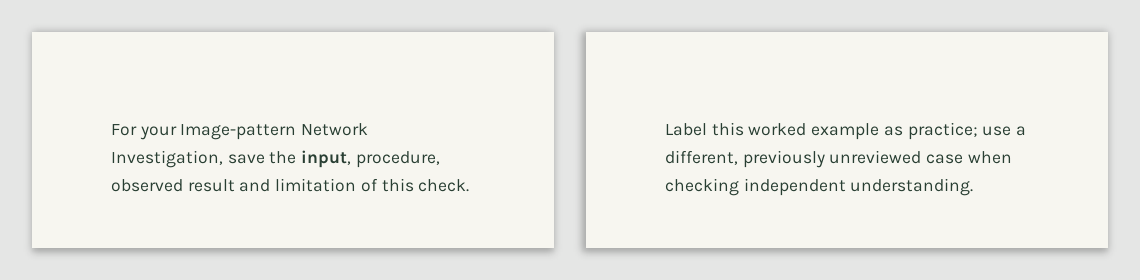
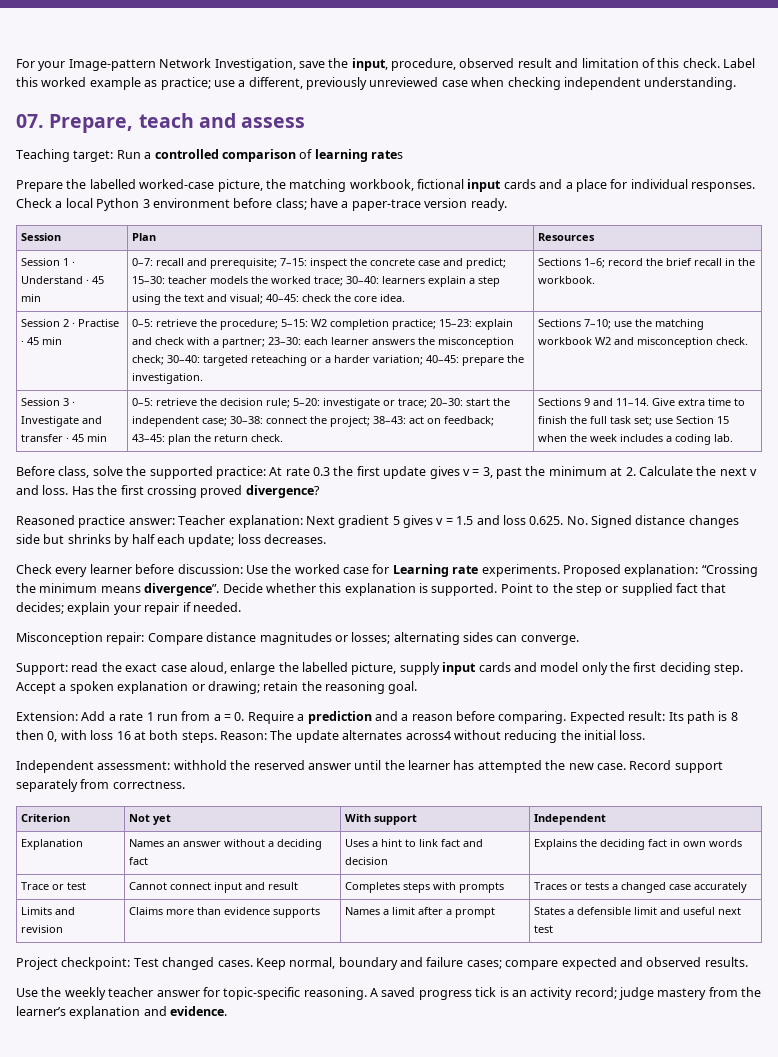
+ 07. Prepare, teach and assess
+ Teaching target: Run a controlled comparison of learning rates
+ Prepare the labelled worked-case picture, the matching workbook, fictional input cards and a place for individual responses. Check a local Python 3 environment before class; have a paper-trace version ready.
+ Session | Plan | Resources
+ Session 1 · Understand · 45 min | 0–7: recall and prerequisite; 7–15: inspect the concrete case and predict; 15–30: teacher models the worked trace; 30–40: learners explain a step using the text and visual; 40–45: check the core idea. | Sections 1–6; record the brief recall in the workbook.
+ Session 2 · Practise · 45 min | 0–5: retrieve the procedure; 5–15: W2 completion practice; 15–23: explain and check with a partner; 23–30: each learner answers the misconception check; 30–40: targeted reteaching or a harder variation; 40–45: prepare the investigation. | Sections 7–10; use the matching workbook W2 and misconception check.
+ Session 3 · Investigate and transfer · 45 min | 0–5: retrieve the decision rule; 5–20: investigate or trace; 20–30: start the independent case; 30–38: connect the project; 38–43: act on feedback; 43–45: plan the return check. | Sections 9 and 11–14. Give extra time to finish the full task set; use Section 15 when the week includes a coding lab.
+ Before class, solve the supported practice: At rate 0.3 the first update gives v = 3, past the minimum at 2. Calculate the next v and loss. Has the first crossing proved divergence?
+ Reasoned practice answer: Teacher explanation: Next gradient 5 gives v = 1.5 and loss 0.625. No. Signed distance changes side but shrinks by half each update; loss decreases.
+ Check every learner before discussion: Use the worked case for Learning rate experiments. Proposed explanation: “Crossing the minimum means divergence”. Decide whether this explanation is supported. Point to the step or supplied fact that decides; explain your repair if needed.
+ Misconception repair: Compare distance magnitudes or losses; alternating sides can converge.
+ Support: read the exact case aloud, enlarge the labelled picture, supply input cards and model only the first deciding step. Accept a spoken explanation or drawing; retain the reasoning goal.
+ Extension: Add a rate 1 run from a = 0. Require a prediction and a reason before comparing. Expected result: Its path is 8 then 0, with loss 16 at both steps. Reason: The update alternates across4 without reducing the initial loss.
+ Independent assessment: withhold the reserved answer until the learner has attempted the new case. Record support separately from correctness.
+ Criterion | Not yet | With support | Independent
+ Explanation | Names an answer without a deciding fact | Uses a hint to link fact and decision | Explains the deciding fact in own words
+ Trace or test | Cannot connect input and result | Completes steps with prompts | Traces or tests a changed case accurately
+ Limits and revision | Claims more than evidence supports | Names a limit after a prompt | States a defensible limit and useful next test
+ Project checkpoint: Test changed cases. Keep normal, boundary and failure cases; compare expected and observed results.
+ Use the weekly teacher answer for topic-specific reasoning. A saved progress tick is an activity record; judge mastery from the learner’s explanation and evidence.

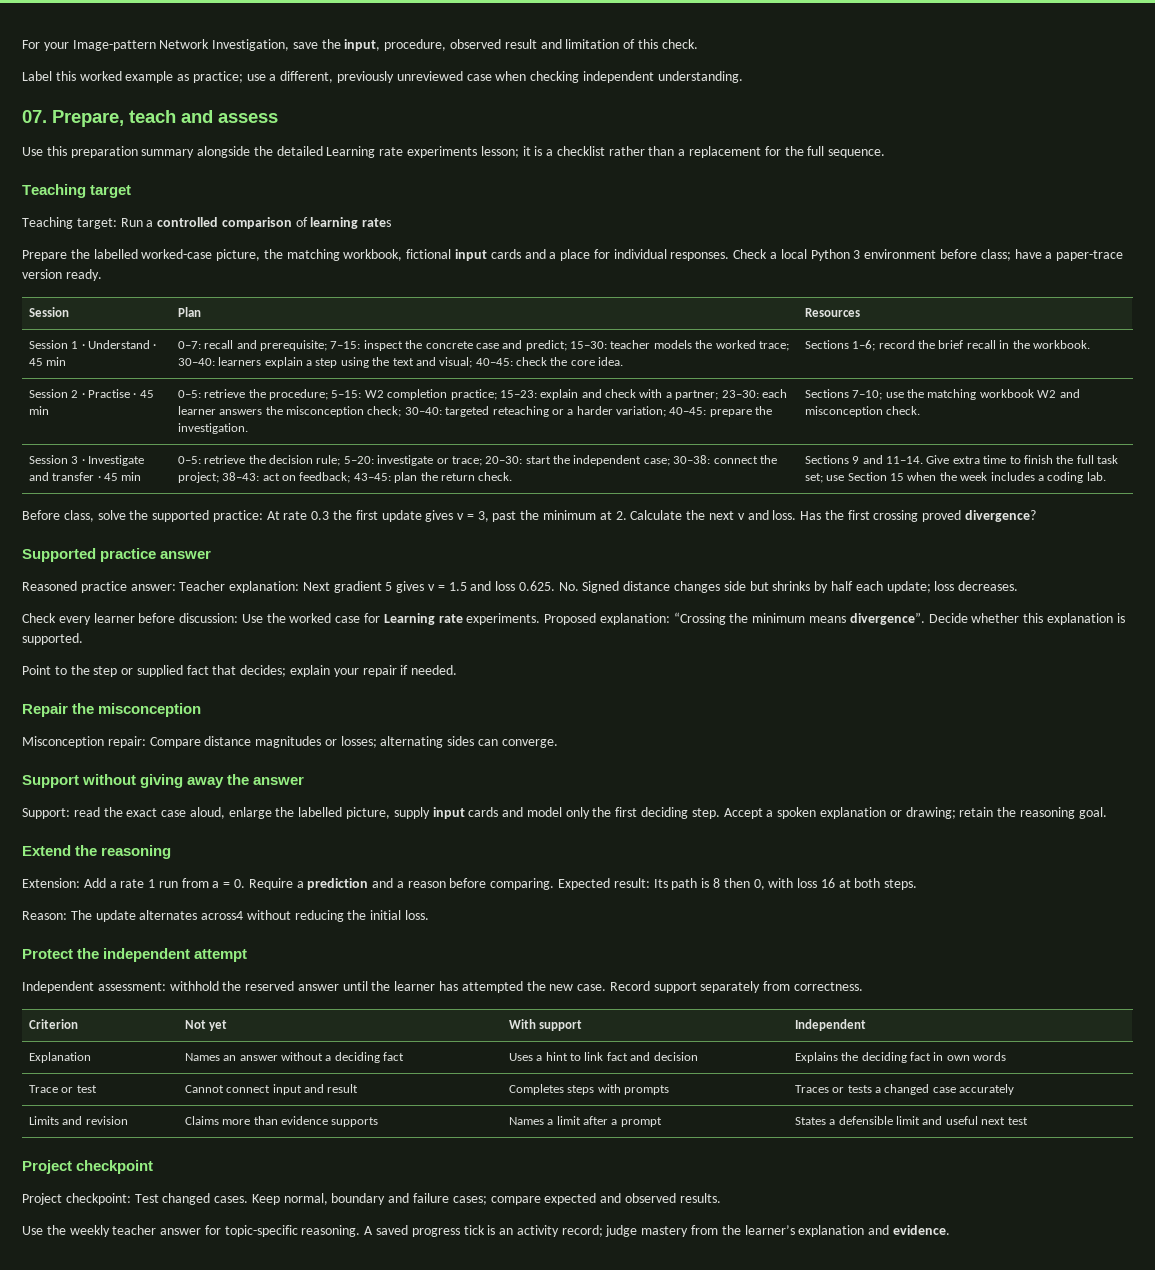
- For your Image-pattern Network Investigation, save the input, procedure, observed result and limitation of this check. Label this worked example as practice; use a different, previously unreviewed case when checking independent understanding.
+ For your Image-pattern Network Investigation, save the input, procedure, observed result and limitation of this check.
+ Label this worked example as practice; use a different, previously unreviewed case when checking independent understanding.
+ Use this preparation summary alongside the detailed Learning rate experiments lesson; it is a checklist rather than a replacement for the full sequence.
+ Teaching target
+ Supported practice answer
- Decide whether this explanation is supported. Point to the step or supplied fact that decides; explain your repair if needed.
+ Decide whether this explanation is supported.
+ Point to the step or supplied fact that decides; explain your repair if needed.
+ Repair the misconception
+ Support without giving away the answer
+ Extend the reasoning
- Expected result: Its path is 8 then 0, with loss 16 at both steps. Reason: The update alternates across4 without reducing the initial loss.
+ Expected result: Its path is 8 then 0, with loss 16 at both steps.
+ Reason: The update alternates across4 without reducing the initial loss.
+ Protect the independent attempt
+ Project checkpoint

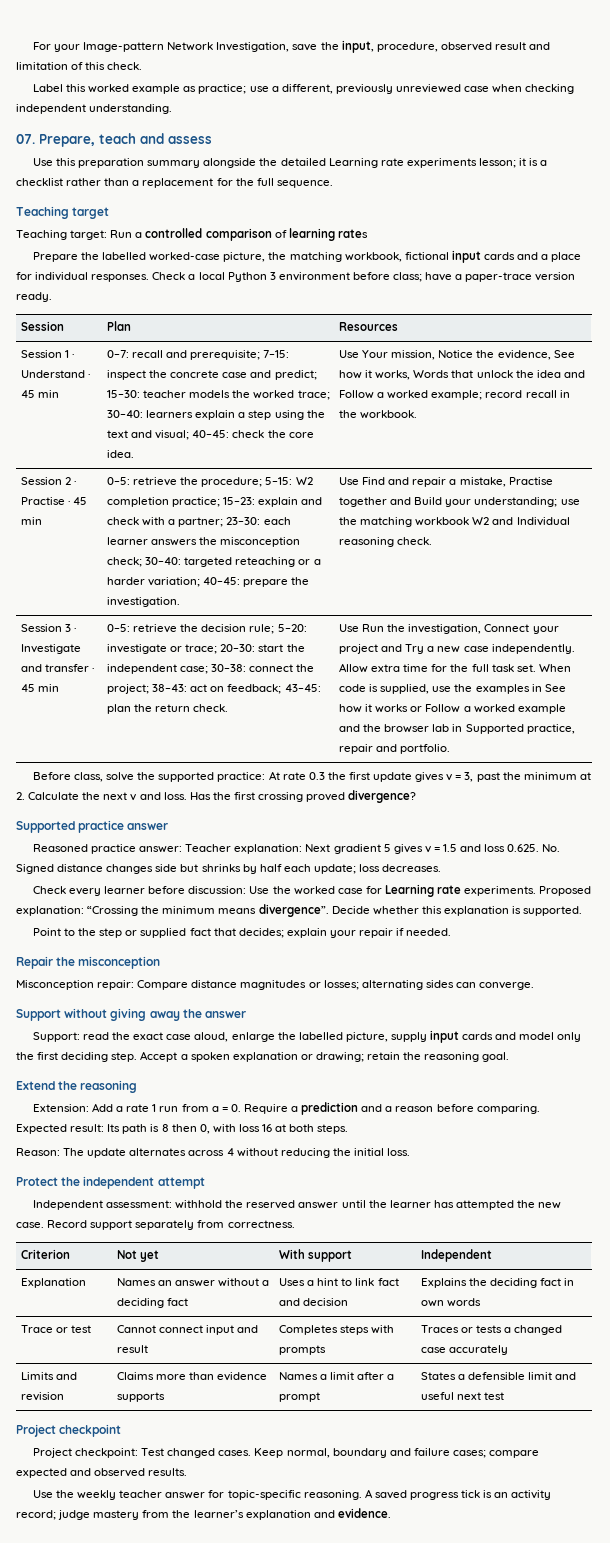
- Sections 1–6; record the brief recall in the workbook.
+ Use Your mission, Notice the evidence, See how it works, Words that unlock the idea and Follow a worked example; record recall in the workbook.
- Sections 7–10; use the matching workbook W2 and misconception check.
+ Use Find and repair a mistake, Practise together and Build your understanding; use the matching workbook W2 and Individual reasoning check.
- Sections 9 and 11–14. Give extra time to finish the full task set; use Section 15 when the week includes a coding lab.
+ Use Run the investigation, Connect your project and Try a new case independently. Allow extra time for the full task set. When code is supplied, use the examples in See how it works or Follow a worked example and the browser lab in Supported practice, repair and portfolio.
- Reason: The update alternates across4 without reducing the initial loss.
+ Reason: The update alternates across 4 without reducing the initial loss.

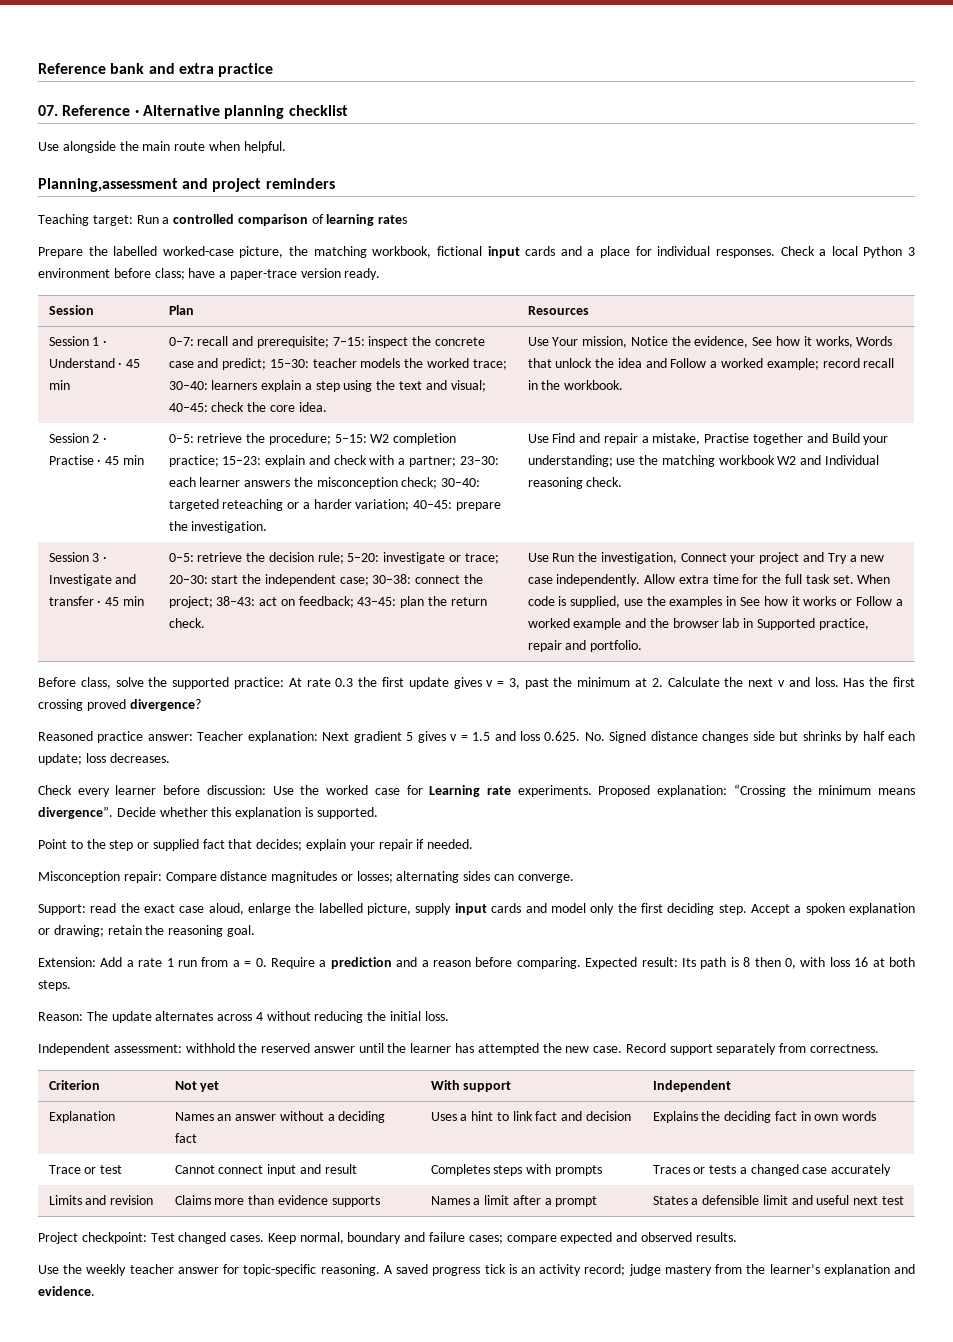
- For your Image-pattern Network Investigation, save the input, procedure, observed result and limitation of this check.
- Label this worked example as practice; use a different, previously unreviewed case when checking independent understanding.
- 07. Prepare, teach and assess
- Use this preparation summary alongside the detailed Learning rate experiments lesson; it is a checklist rather than a replacement for the full sequence.
- Teaching target
+ Reference bank and extra practice
+ 07. Reference · Alternative planning checklist
+ Use alongside the main route when helpful.
+ Planning,assessment and project reminders
- Supported practice answer
- Repair the misconception
- Support without giving away the answer
- Extend the reasoning
- Protect the independent attempt
- Project checkpoint

